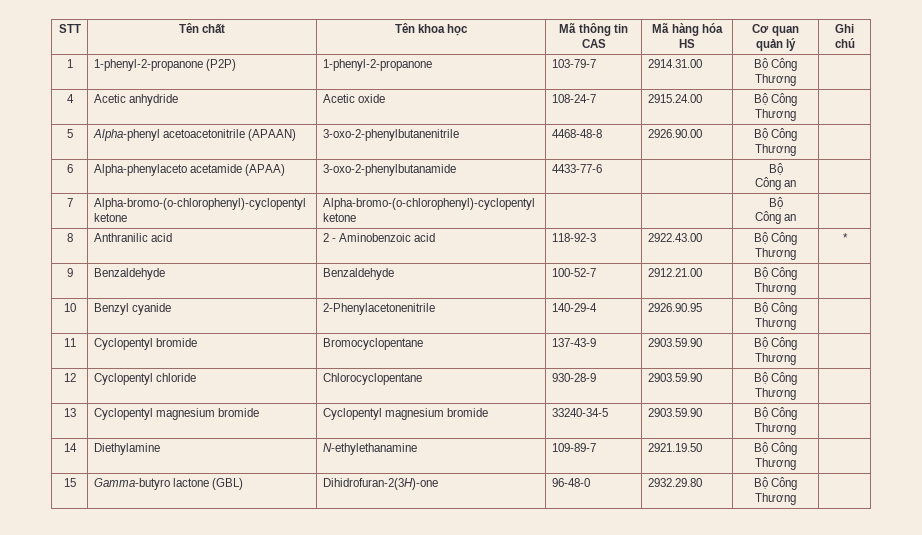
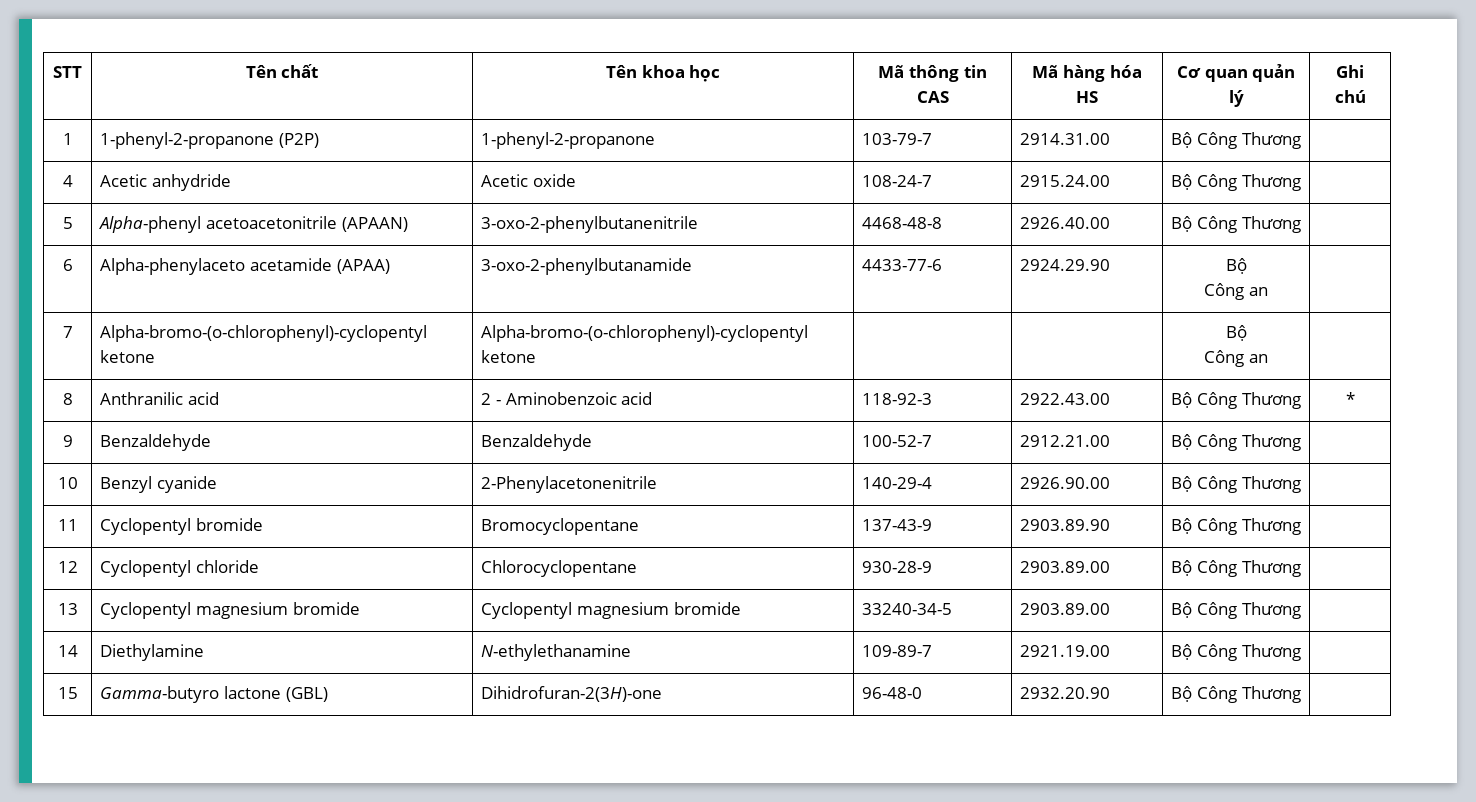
- 5 | Alpha-phenyl acetoacetonitrile (APAAN) | 3-oxo-2-phenylbutanenitrile | 4468-48-8 | 2926.90.00 | Bộ Công Thương |
+ 5 | Alpha-phenyl acetoacetonitrile (APAAN) | 3-oxo-2-phenylbutanenitrile | 4468-48-8 | 2926.40.00 | Bộ Công Thương |
- 6 | Alpha-phenylaceto acetamide (APAA) | 3-oxo-2-phenylbutanamide | 4433-77-6 | | Bộ
+ 6 | Alpha-phenylaceto acetamide (APAA) | 3-oxo-2-phenylbutanamide | 4433-77-6 | 2924.29.90 | Bộ
- 10 | Benzyl cyanide | 2-Phenylacetonenitrile | 140-29-4 | 2926.90.95 | Bộ Công Thương |
+ 10 | Benzyl cyanide | 2-Phenylacetonenitrile | 140-29-4 | 2926.90.00 | Bộ Công Thương |
- 11 | Cyclopentyl bromide | Bromocyclopentane | 137-43-9 | 2903.59.90 | Bộ Công Thương |
+ 11 | Cyclopentyl bromide | Bromocyclopentane | 137-43-9 | 2903.89.90 | Bộ Công Thương |
- 12 | Cyclopentyl chloride | Chlorocyclopentane | 930-28-9 | 2903.59.90 | Bộ Công Thương |
+ 12 | Cyclopentyl chloride | Chlorocyclopentane | 930-28-9 | 2903.89.00 | Bộ Công Thương |
- 13 | Cyclopentyl magnesium bromide | Cyclopentyl magnesium bromide | 33240-34-5 | 2903.59.90 | Bộ Công Thương |
+ 13 | Cyclopentyl magnesium bromide | Cyclopentyl magnesium bromide | 33240-34-5 | 2903.89.00 | Bộ Công Thương |
- 14 | Diethylamine | N-ethylethanamine | 109-89-7 | 2921.19.50 | Bộ Công Thương |
+ 14 | Diethylamine | N-ethylethanamine | 109-89-7 | 2921.19.00 | Bộ Công Thương |
- 15 | Gamma-butyro lactone (GBL) | Dihidrofuran-2(3H)-one | 96-48-0 | 2932.29.80 | Bộ Công Thương |
+ 15 | Gamma-butyro lactone (GBL) | Dihidrofuran-2(3H)-one | 96-48-0 | 2932.20.90 | Bộ Công Thương |

